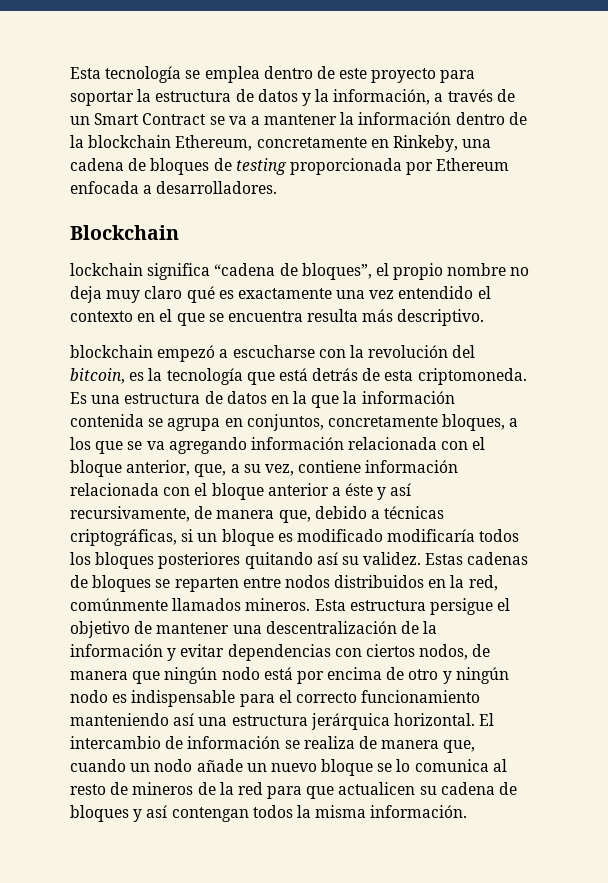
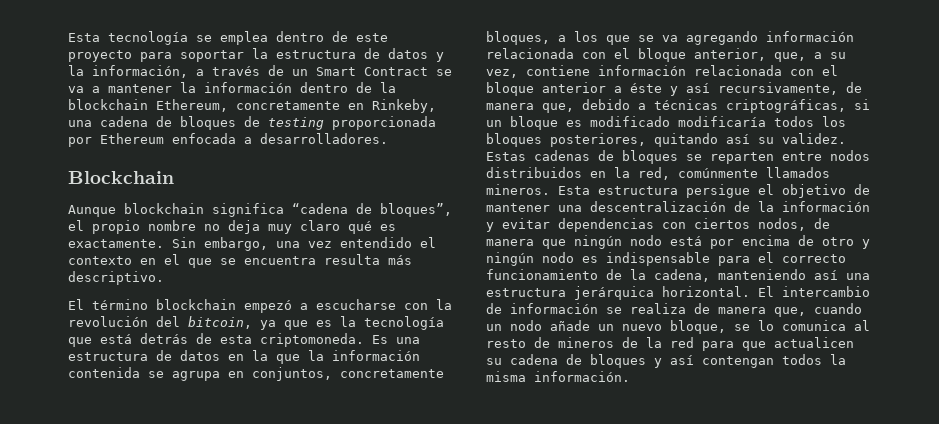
- lockchain significa “cadena de bloques”, el propio nombre no deja muy claro qué es exactamente una vez entendido el contexto en el que se encuentra resulta más descriptivo.
+ Aunque blockchain significa “cadena de bloques”, el propio nombre no deja muy claro qué es exactamente. Sin embargo, una vez entendido el contexto en el que se encuentra resulta más descriptivo.
- blockchain empezó a escucharse con la revolución del bitcoin, es la tecnología que está detrás de esta criptomoneda.
+ El término blockchain empezó a escucharse con la revolución del bitcoin, ya que es la tecnología que está detrás de esta criptomoneda.
- Es una estructura de datos en la que la información contenida se agrupa en conjuntos, concretamente bloques, a los que se va agregando información relacionada con el bloque anterior, que, a su vez, contiene información relacionada con el bloque anterior a éste y así recursivamente, de manera que, debido a técnicas criptográficas, si un bloque es modificado modificaría todos los bloques posteriores quitando así su validez.
+ Es una estructura de datos en la que la información contenida se agrupa en conjuntos, concretamente bloques, a los que se va agregando información relacionada con el bloque anterior, que, a su vez, contiene información relacionada con el bloque anterior a éste y así recursivamente, de manera que, debido a técnicas criptográficas, si un bloque es modificado modificaría todos los bloques posteriores, quitando así su validez.
- Esta estructura persigue el objetivo de mantener una descentralización de la información y evitar dependencias con ciertos nodos, de manera que ningún nodo está por encima de otro y ningún nodo es indispensable para el correcto funcionamiento manteniendo así una estructura jerárquica horizontal.
+ Esta estructura persigue el objetivo de mantener una descentralización de la información y evitar dependencias con ciertos nodos, de manera que ningún nodo está por encima de otro y ningún nodo es indispensable para el correcto funcionamiento de la cadena, manteniendo así una estructura jerárquica horizontal.
- El intercambio de información se realiza de manera que, cuando un nodo añade un nuevo bloque se lo comunica al resto de mineros de la red para que actualicen su cadena de bloques y así contengan todos la misma información.
+ El intercambio de información se realiza de manera que, cuando un nodo añade un nuevo bloque, se lo comunica al resto de mineros de la red para que actualicen su cadena de bloques y así contengan todos la misma información.

